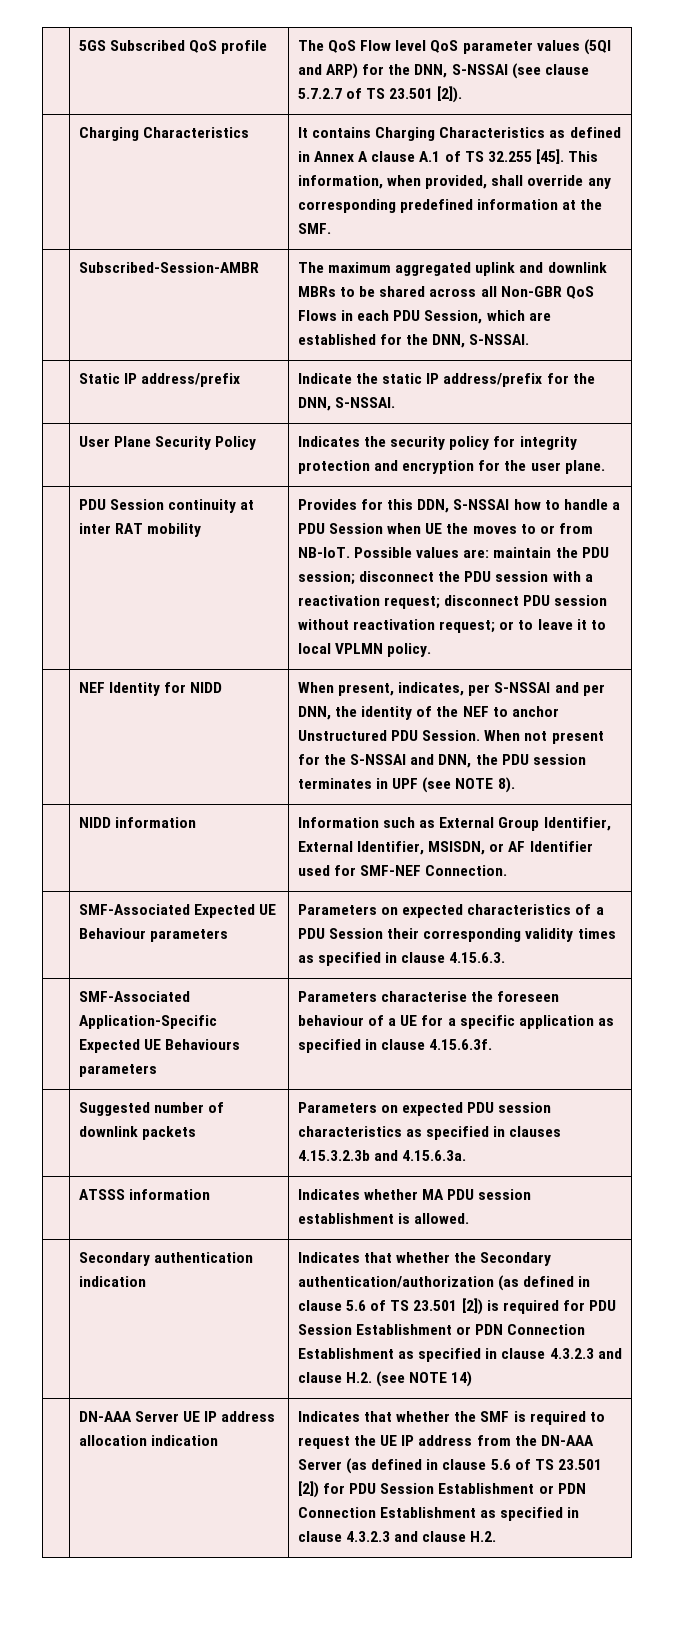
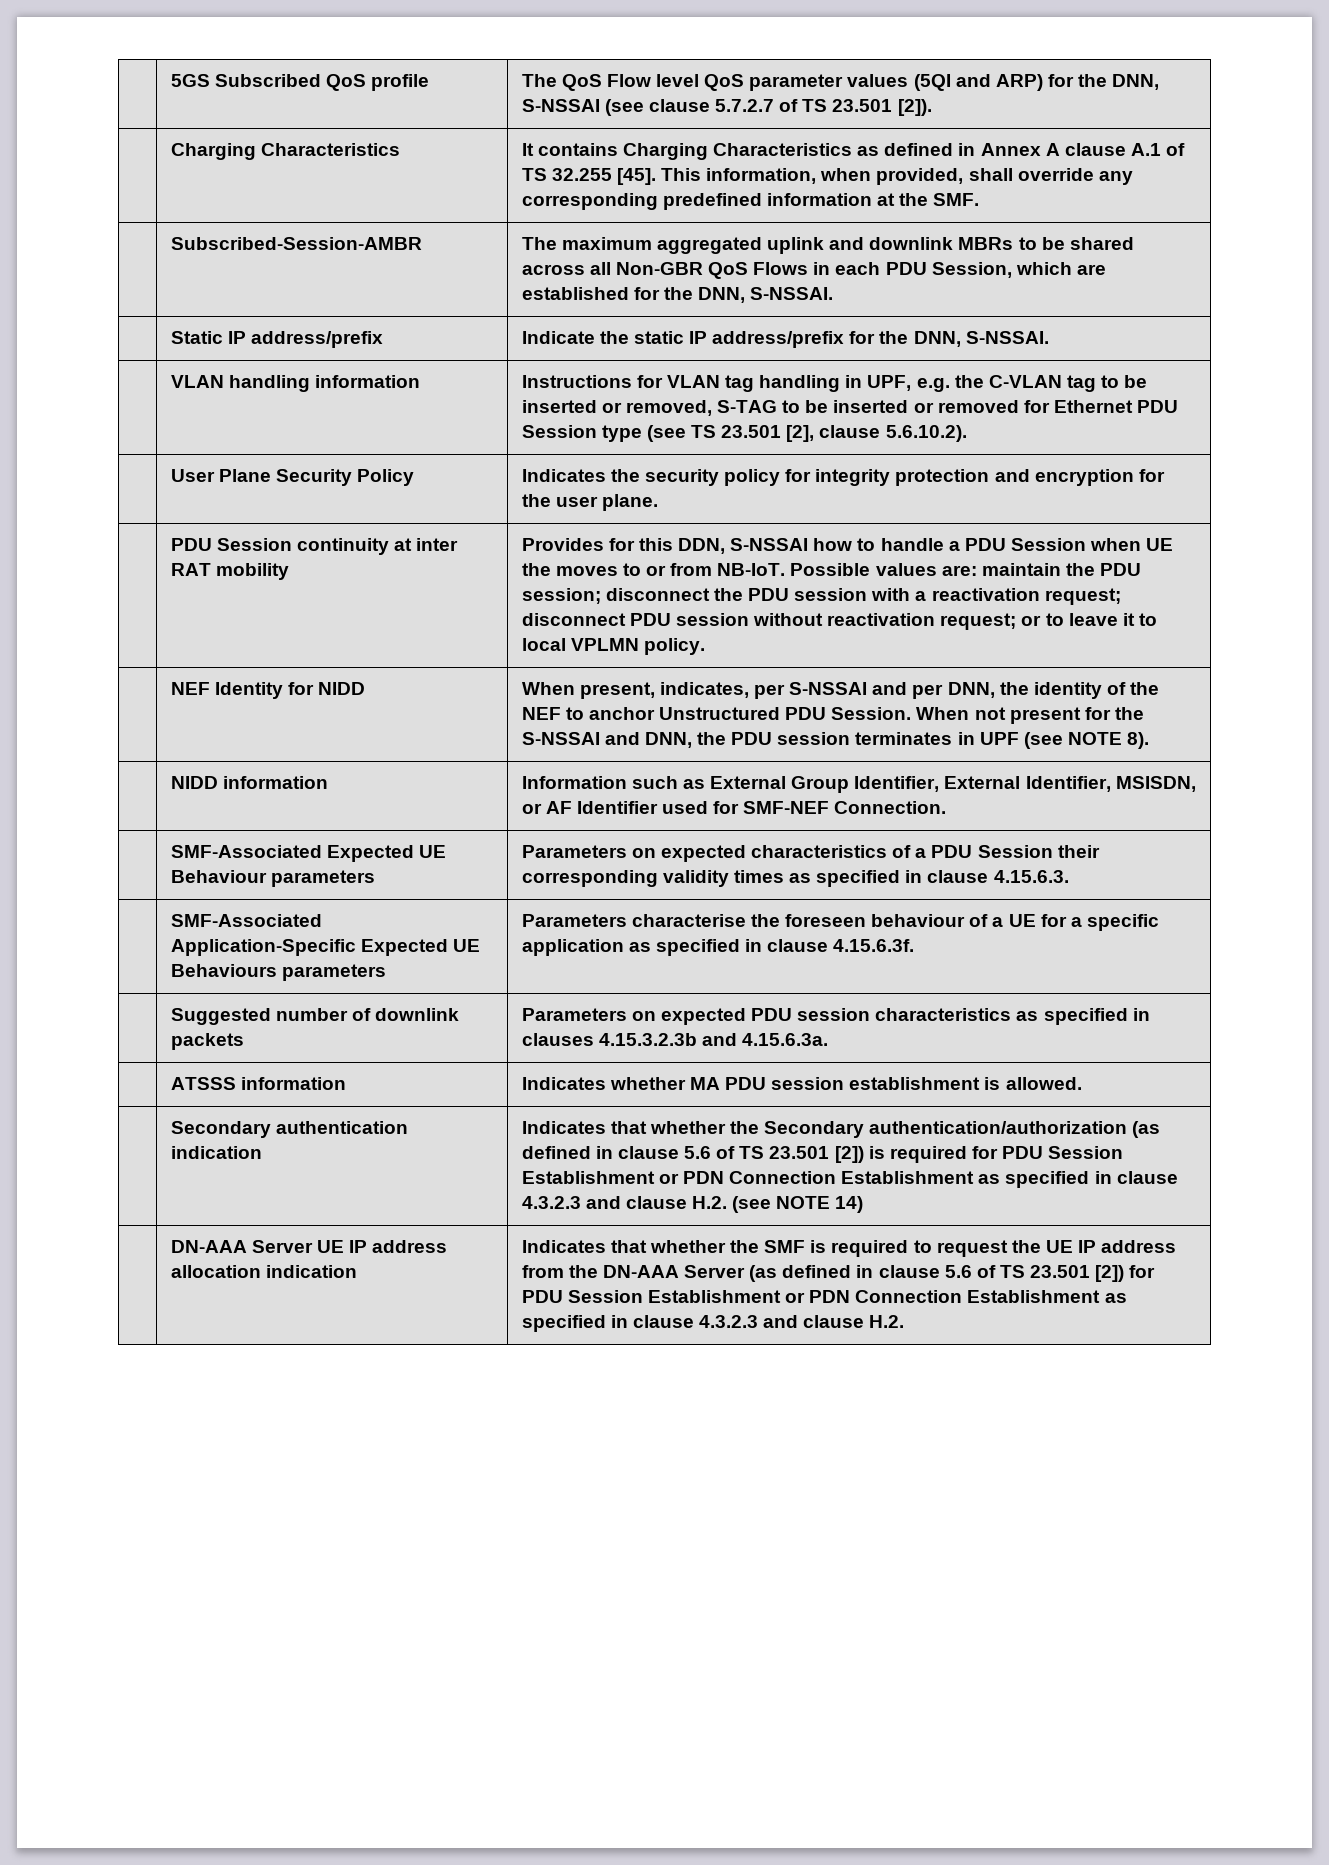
+ | VLAN handling information | Instructions for VLAN tag handling in UPF, e.g. the C-VLAN tag to be inserted or removed, S-TAG to be inserted or removed for Ethernet PDU Session type (see TS 23.501 [2], clause 5.6.10.2).

